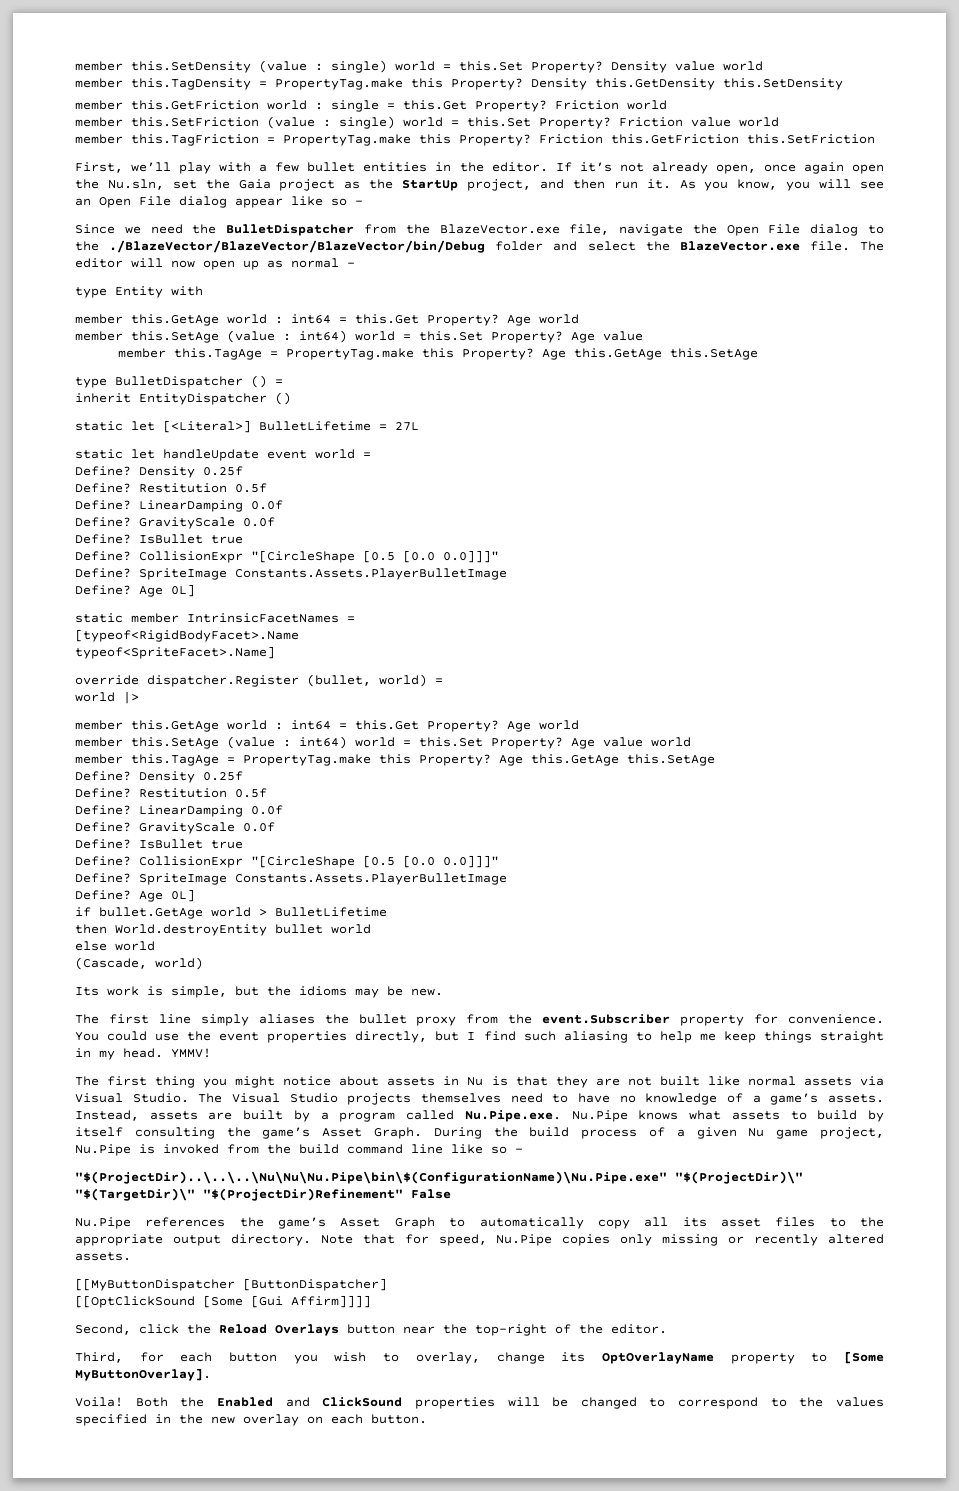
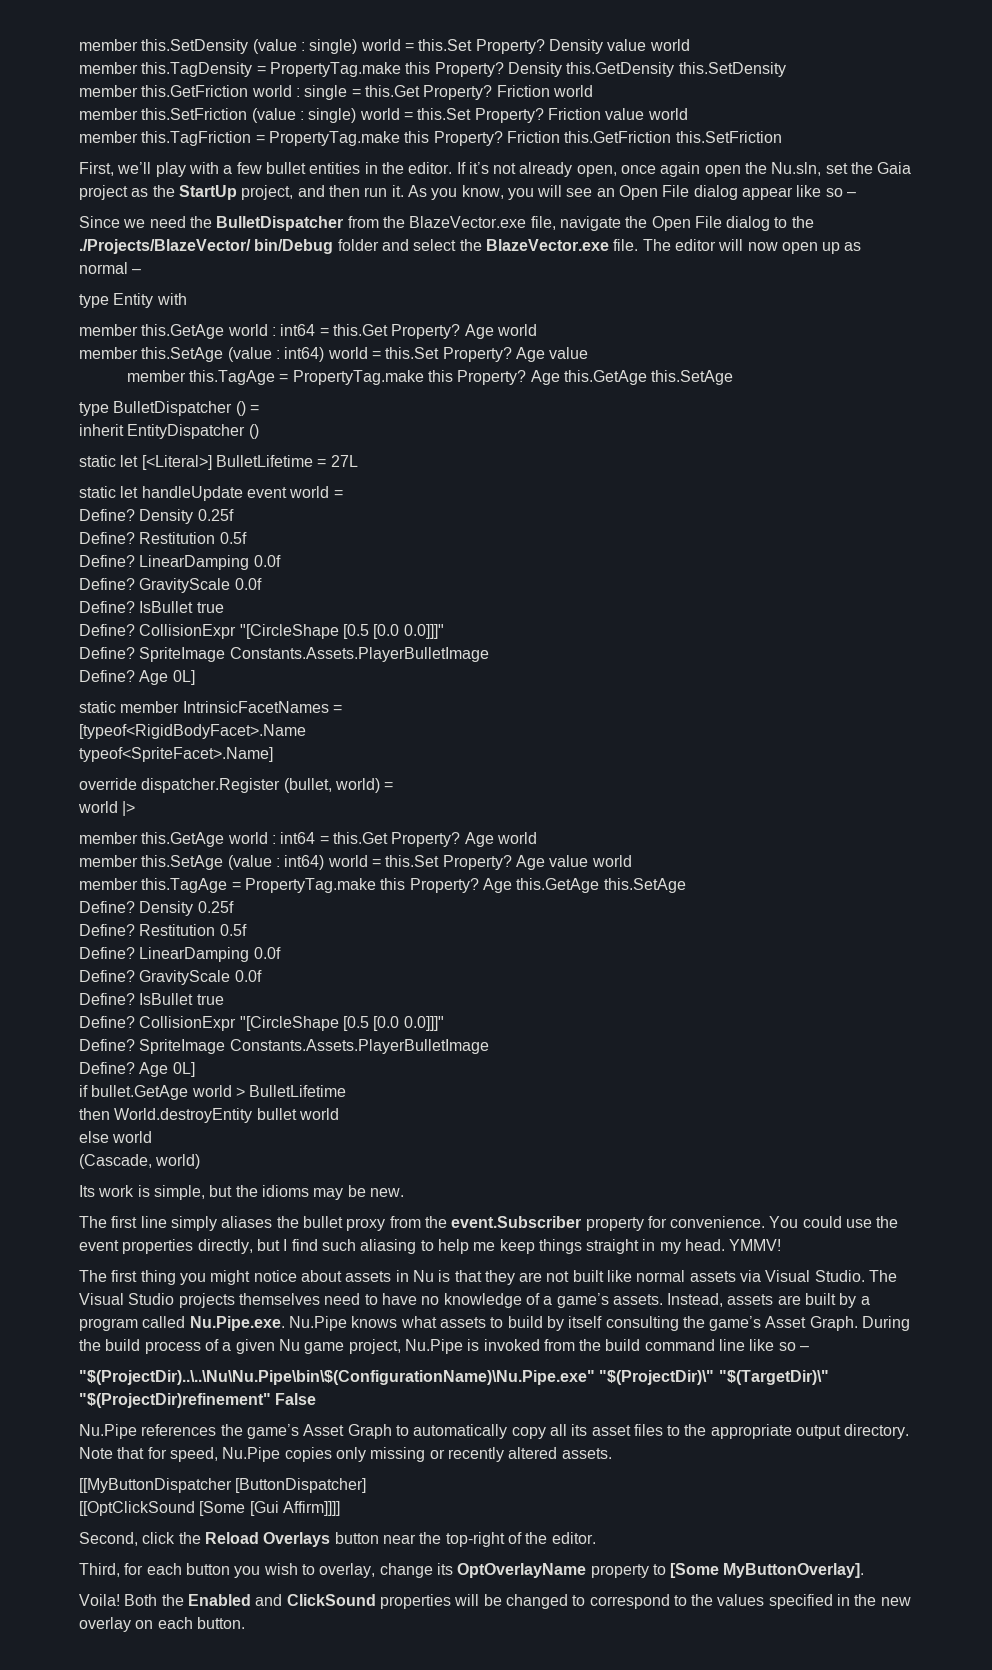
- Since we need the BulletDispatcher from the BlazeVector.exe file, navigate the Open File dialog to the ./BlazeVector/BlazeVector/BlazeVector/bin/Debug folder and select the BlazeVector.exe file.
+ Since we need the BulletDispatcher from the BlazeVector.exe file, navigate the Open File dialog to the ./Projects/BlazeVector/ bin/Debug folder and select the BlazeVector.exe file.
- "$(ProjectDir)..\..\..\Nu\Nu\Nu.Pipe\bin\$(ConfigurationName)\Nu.Pipe.exe" "$(ProjectDir)\" "$(TargetDir)\" "$(ProjectDir)Refinement" False
+ "$(ProjectDir)..\..\Nu\Nu.Pipe\bin\$(ConfigurationName)\Nu.Pipe.exe" "$(ProjectDir)\" "$(TargetDir)\" "$(ProjectDir)refinement" False

